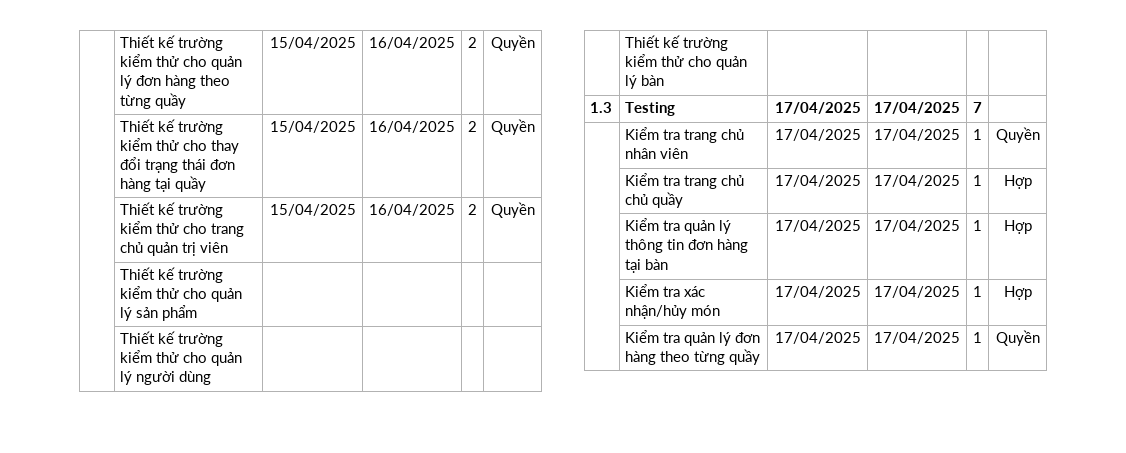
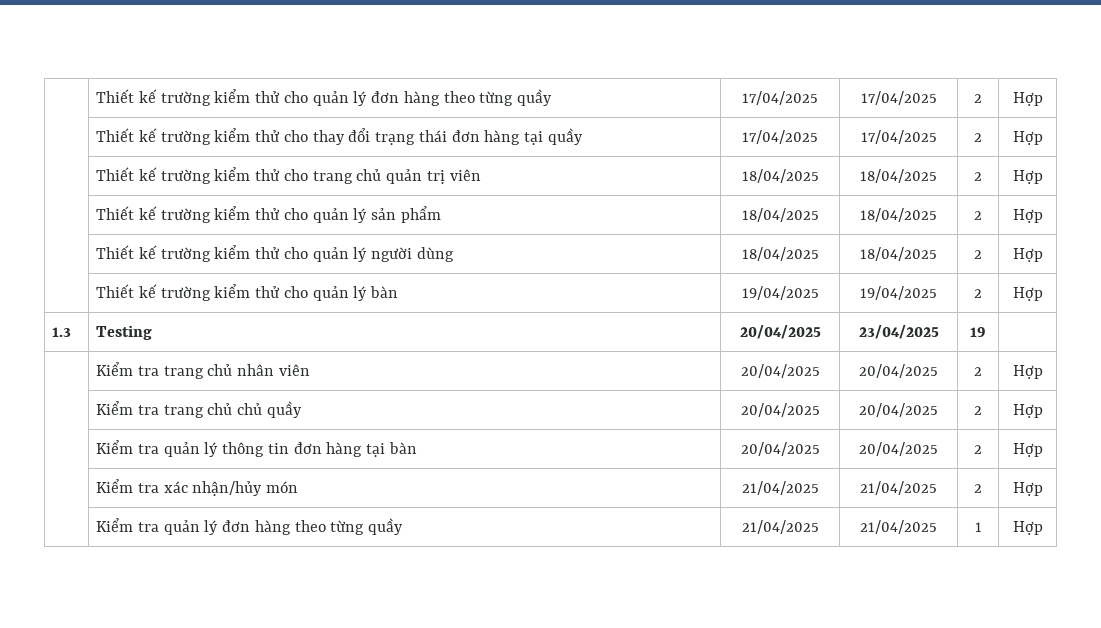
- | Thiết kế trường kiểm thử cho quản lý đơn hàng theo từng quầy | 15/04/2025 | 16/04/2025 | 2 | Quyền
+ | Thiết kế trường kiểm thử cho quản lý đơn hàng theo từng quầy | 17/04/2025 | 17/04/2025 | 2 | Hợp
- | Thiết kế trường kiểm thử cho thay đổi trạng thái đơn hàng tại quầy | 15/04/2025 | 16/04/2025 | 2 | Quyền
+ | Thiết kế trường kiểm thử cho thay đổi trạng thái đơn hàng tại quầy | 17/04/2025 | 17/04/2025 | 2 | Hợp
- | Thiết kế trường kiểm thử cho trang chủ quản trị viên | 15/04/2025 | 16/04/2025 | 2 | Quyền
+ | Thiết kế trường kiểm thử cho trang chủ quản trị viên | 18/04/2025 | 18/04/2025 | 2 | Hợp
- | Thiết kế trường kiểm thử cho quản lý sản phẩm | | | |
+ | Thiết kế trường kiểm thử cho quản lý sản phẩm | 18/04/2025 | 18/04/2025 | 2 | Hợp
- | Thiết kế trường kiểm thử cho quản lý người dùng | | | |
+ | Thiết kế trường kiểm thử cho quản lý người dùng | 18/04/2025 | 18/04/2025 | 2 | Hợp
- | Thiết kế trường kiểm thử cho quản lý bàn | | | |
+ | Thiết kế trường kiểm thử cho quản lý bàn | 19/04/2025 | 19/04/2025 | 2 | Hợp
- 1.3 | Testing | 17/04/2025 | 17/04/2025 | 7 |
+ 1.3 | Testing | 20/04/2025 | 23/04/2025 | 19 |
- | Kiểm tra trang chủ nhân viên | 17/04/2025 | 17/04/2025 | 1 | Quyền
+ | Kiểm tra trang chủ nhân viên | 20/04/2025 | 20/04/2025 | 2 | Hợp
- | Kiểm tra trang chủ chủ quầy | 17/04/2025 | 17/04/2025 | 1 | Hợp
+ | Kiểm tra trang chủ chủ quầy | 20/04/2025 | 20/04/2025 | 2 | Hợp
- | Kiểm tra quản lý thông tin đơn hàng tại bàn | 17/04/2025 | 17/04/2025 | 1 | Hợp
+ | Kiểm tra quản lý thông tin đơn hàng tại bàn | 20/04/2025 | 20/04/2025 | 2 | Hợp
- | Kiểm tra xác nhận/hủy món | 17/04/2025 | 17/04/2025 | 1 | Hợp
+ | Kiểm tra xác nhận/hủy món | 21/04/2025 | 21/04/2025 | 2 | Hợp
- | Kiểm tra quản lý đơn hàng theo từng quầy | 17/04/2025 | 17/04/2025 | 1 | Quyền
+ | Kiểm tra quản lý đơn hàng theo từng quầy | 21/04/2025 | 21/04/2025 | 1 | Hợp

